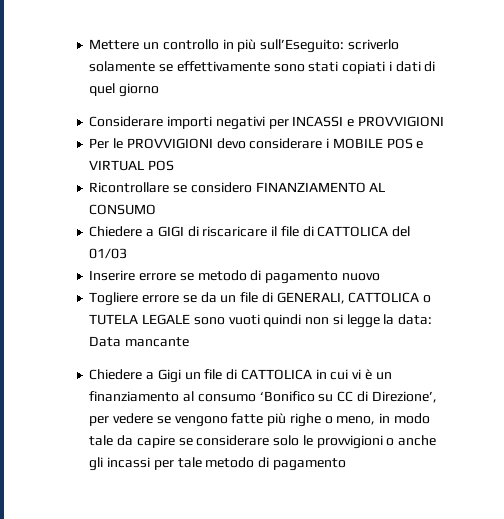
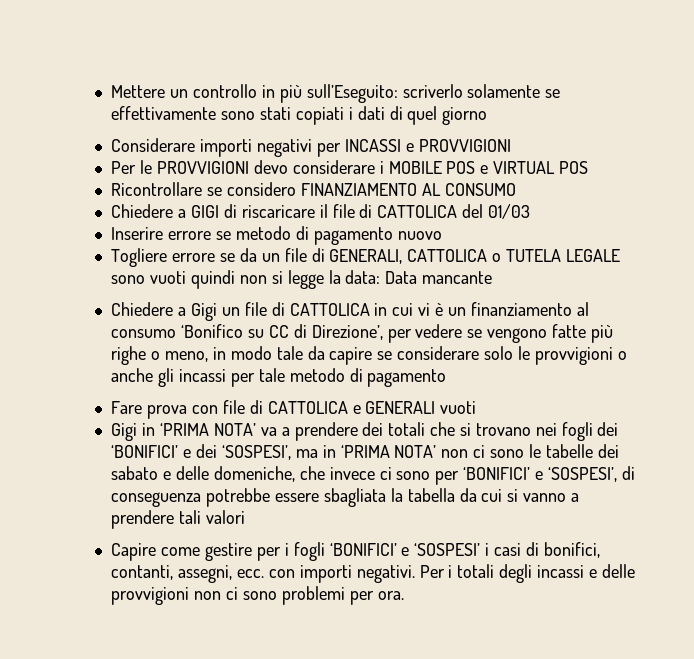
+ Fare prova con file di CATTOLICA e GENERALI vuoti
+ Gigi in ‘PRIMA NOTA’ va a prendere dei totali che si trovano nei fogli dei ‘BONIFICI’ e dei ‘SOSPESI’, ma in ‘PRIMA NOTA’ non ci sono le tabelle dei sabato e delle domeniche, che invece ci sono per ‘BONIFICI’ e ‘SOSPESI’, di conseguenza potrebbe essere sbagliata la tabella da cui si vanno a prendere tali valori
+ Capire come gestire per i fogli ‘BONIFICI’ e ‘SOSPESI’ i casi di bonifici, contanti, assegni, ecc. con importi negativi. Per i totali degli incassi e delle provvigioni non ci sono problemi per ora.

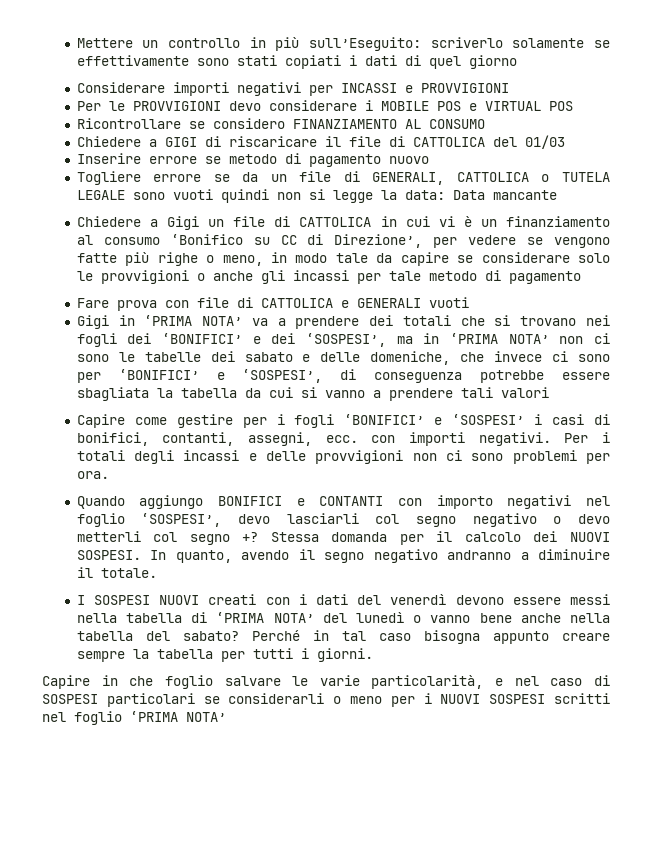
+ Quando aggiungo BONIFICI e CONTANTI con importo negativi nel foglio ‘SOSPESI’, devo lasciarli col segno negativo o devo metterli col segno +? Stessa domanda per il calcolo dei NUOVI SOSPESI. In quanto, avendo il segno negativo andranno a diminuire il totale.
+ I SOSPESI NUOVI creati con i dati del venerdì devono essere messi nella tabella di ‘PRIMA NOTA’ del lunedì o vanno bene anche nella tabella del sabato? Perché in tal caso bisogna appunto creare sempre la tabella per tutti i giorni.
+ Capire in che foglio salvare le varie particolarità, e nel caso di SOSPESI particolari se considerarli o meno per i NUOVI SOSPESI scritti nel foglio ‘PRIMA NOTA’

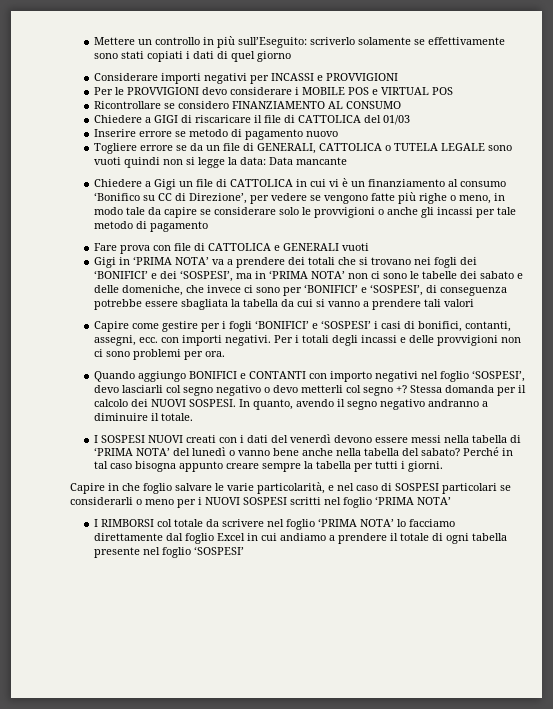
+ I RIMBORSI col totale da scrivere nel foglio ‘PRIMA NOTA’ lo facciamo direttamente dal foglio Excel in cui andiamo a prendere il totale di ogni tabella presente nel foglio ‘SOSPESI’

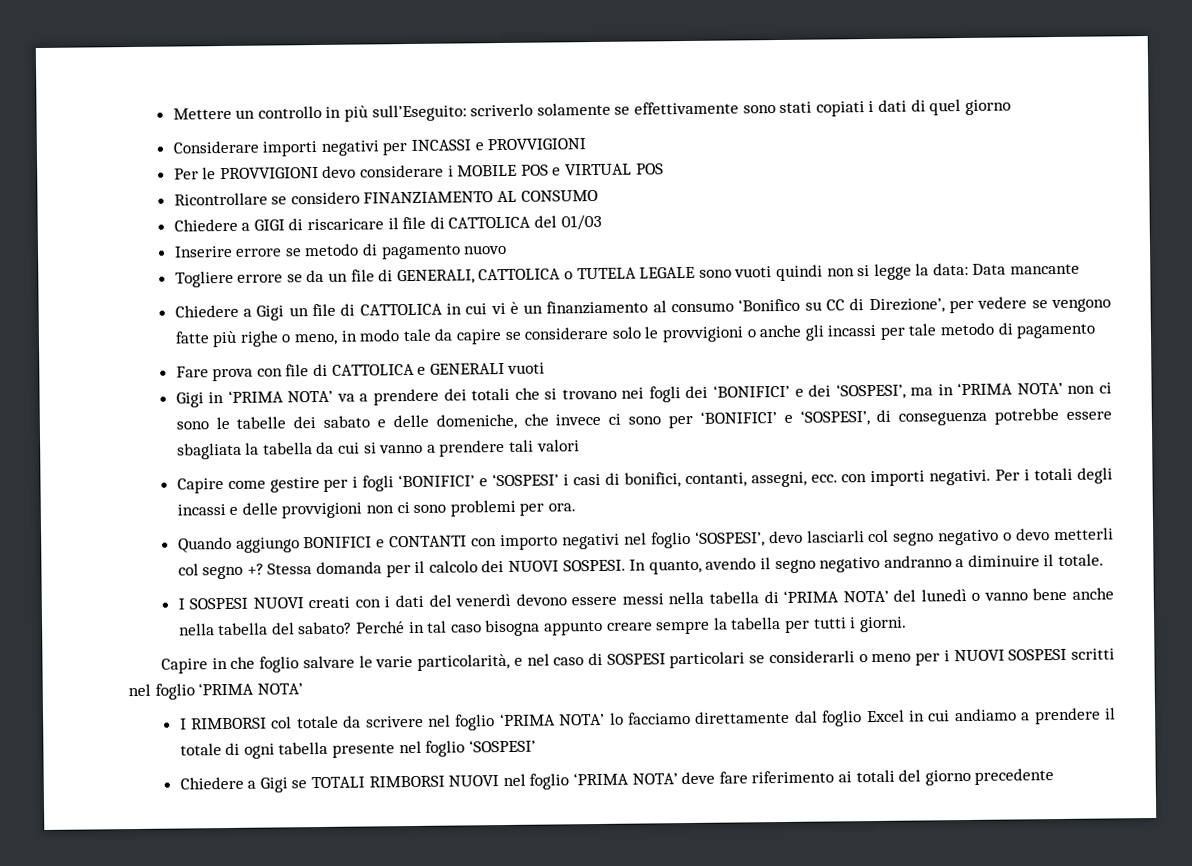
+ Chiedere a Gigi se TOTALI RIMBORSI NUOVI nel foglio ‘PRIMA NOTA’ deve fare riferimento ai totali del giorno precedente

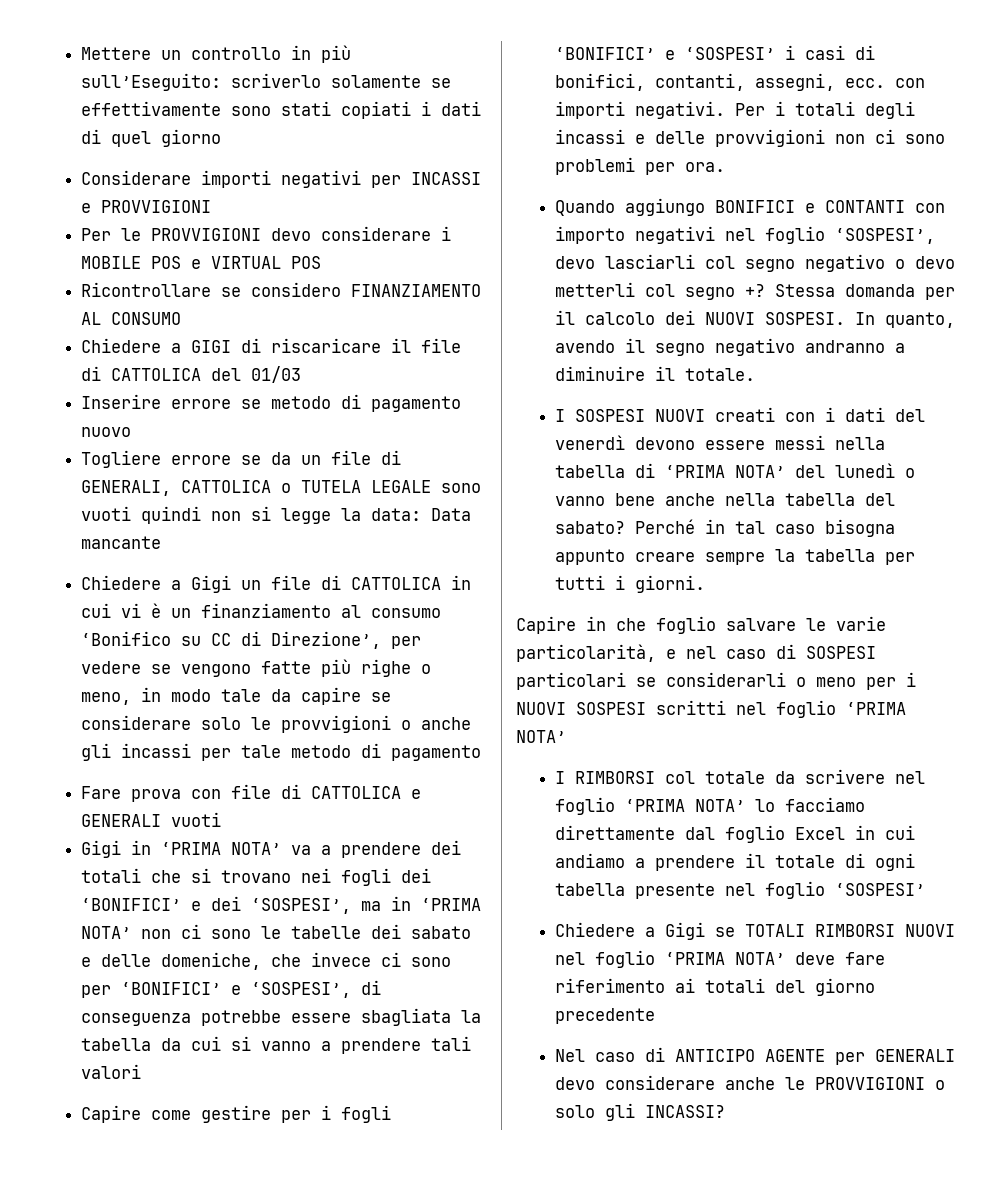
+ Nel caso di ANTICIPO AGENTE per GENERALI devo considerare anche le PROVVIGIONI o solo gli INCASSI?

